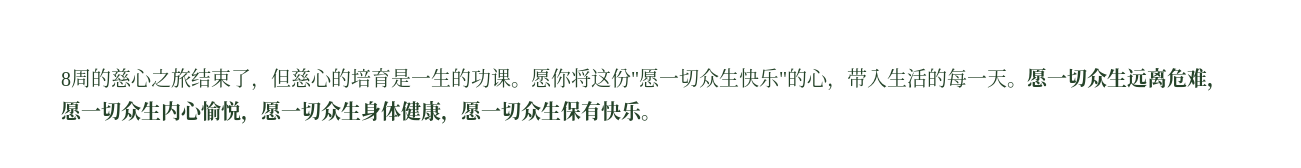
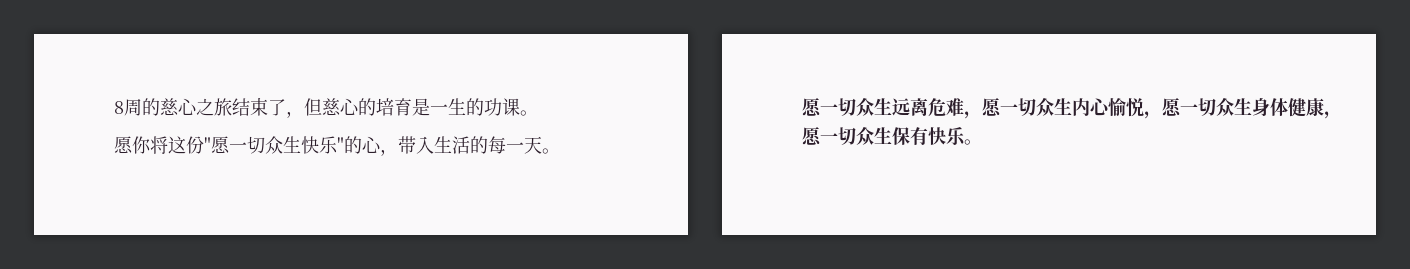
- 8周的慈心之旅结束了，但慈心的培育是一生的功课。愿你将这份"愿一切众生快乐"的心，带入生活的每一天。愿一切众生远离危难，愿一切众生内心愉悦，愿一切众生身体健康，愿一切众生保有快乐。
+ 8周的慈心之旅结束了，但慈心的培育是一生的功课。
+ 愿你将这份"愿一切众生快乐"的心，带入生活的每一天。
+ 愿一切众生远离危难，愿一切众生内心愉悦，愿一切众生身体健康，愿一切众生保有快乐。

